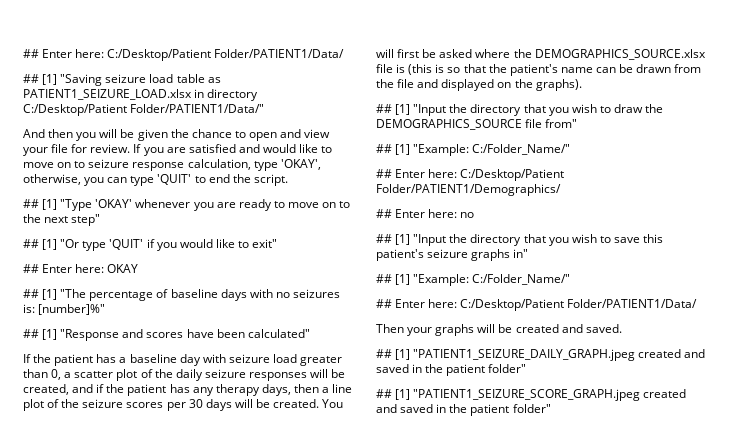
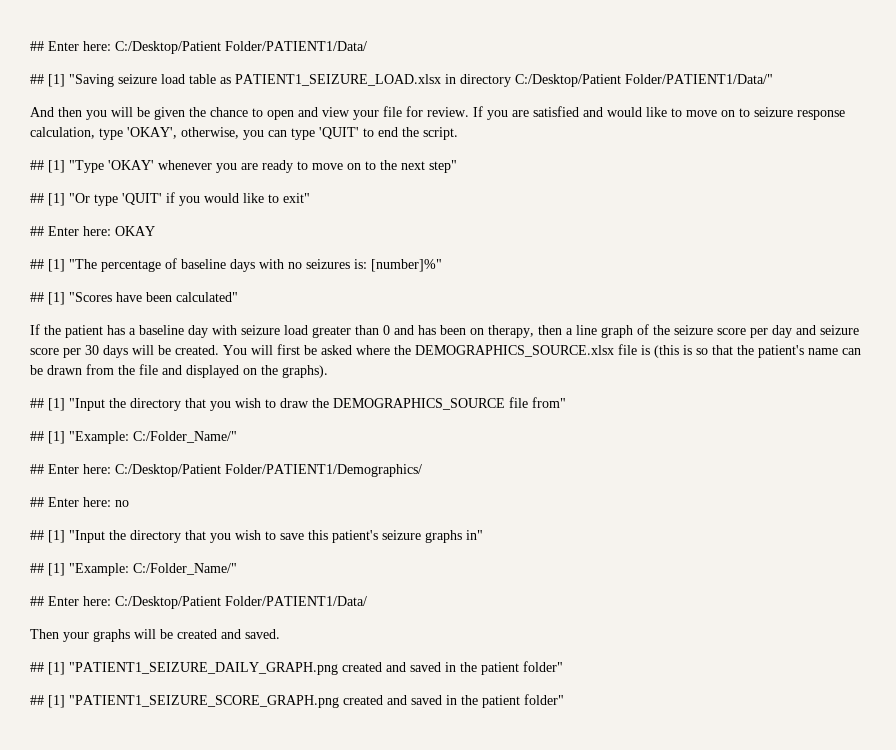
- ## [1] "Response and scores have been calculated"
+ ## [1] "Scores have been calculated"
- If the patient has a baseline day with seizure load greater than 0, a scatter plot of the daily seizure responses will be created, and if the patient has any therapy days, then a line plot of the seizure scores per 30 days will be created.
+ If the patient has a baseline day with seizure load greater than 0 and has been on therapy, then a line graph of the seizure score per day and seizure score per 30 days will be created.
- ## [1] "PATIENT1_SEIZURE_DAILY_GRAPH.jpeg created and saved in the patient folder"
+ ## [1] "PATIENT1_SEIZURE_DAILY_GRAPH.png created and saved in the patient folder"
- ## [1] "PATIENT1_SEIZURE_SCORE_GRAPH.jpeg created and saved in the patient folder"
+ ## [1] "PATIENT1_SEIZURE_SCORE_GRAPH.png created and saved in the patient folder"

